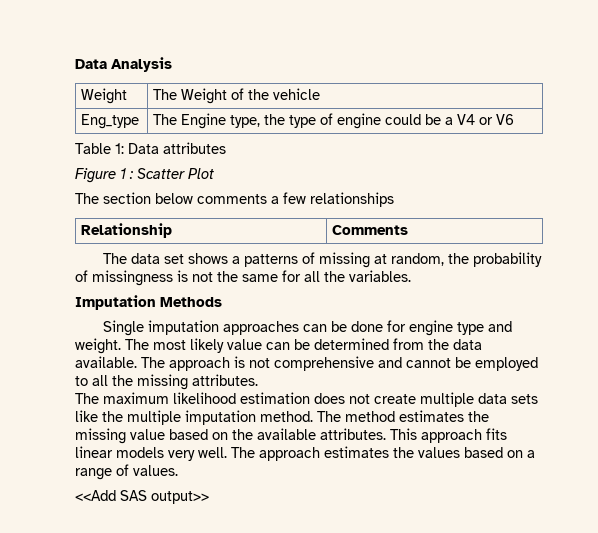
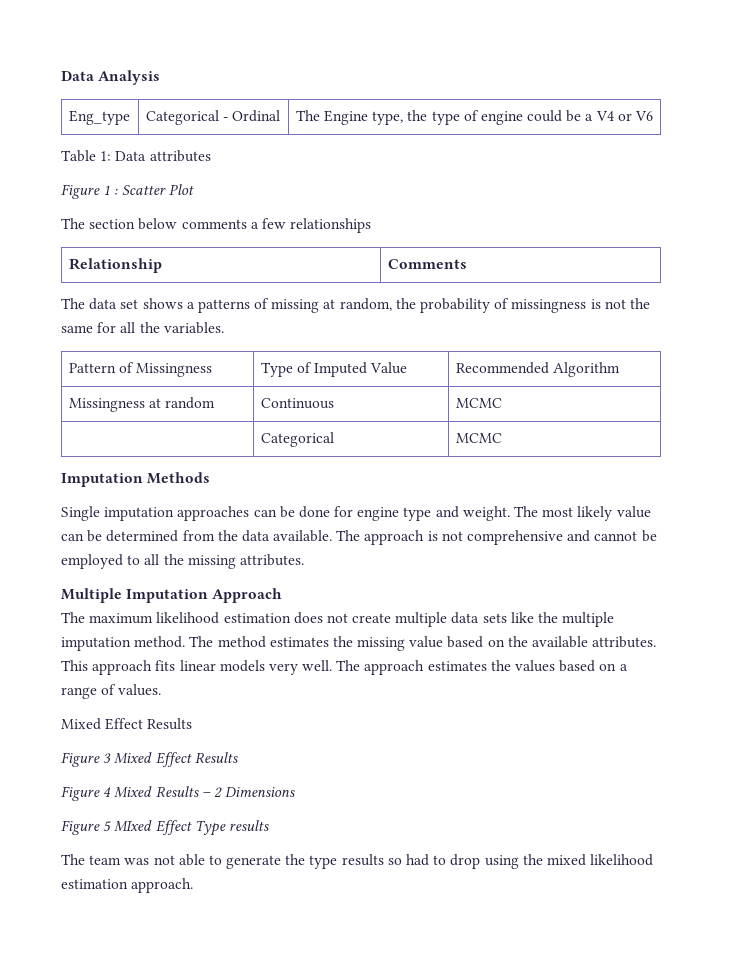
- Weight | The Weight of the vehicle
- Eng_type | The Engine type, the type of engine could be a V4 or V6
+ Eng_type | Categorical - Ordinal | The Engine type, the type of engine could be a V4 or V6
+ Pattern of Missingness | Type of Imputed Value | Recommended Algorithm
+ Missingness at random | Continuous | MCMC
+ | Categorical | MCMC
+ Multiple Imputation Approach
  The approach estimates the values based on a range of values.
- <<Add SAS output>>
+ Mixed Effect Results
+ Figure 3 Mixed Effect Results
+ Figure 4 Mixed Results – 2 Dimensions
+ Figure 5 MIxed Effect Type results
+ The team was not able to generate the type results so had to drop using the mixed likelihood estimation approach.

